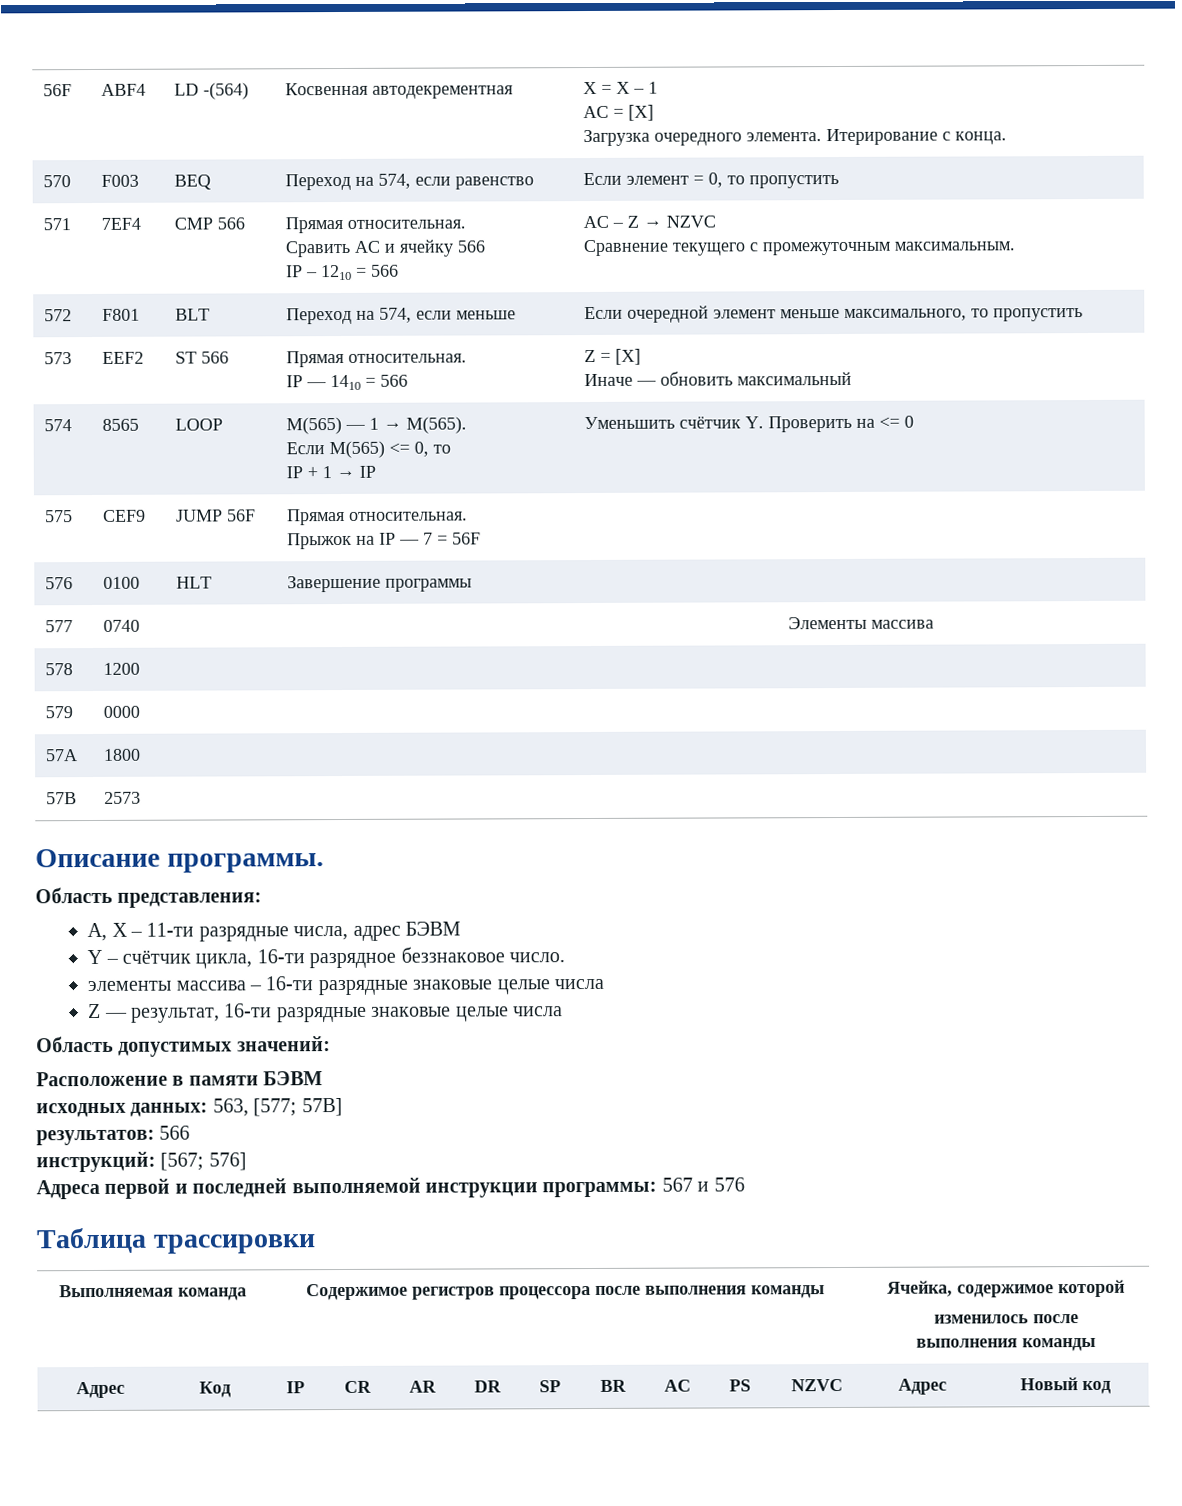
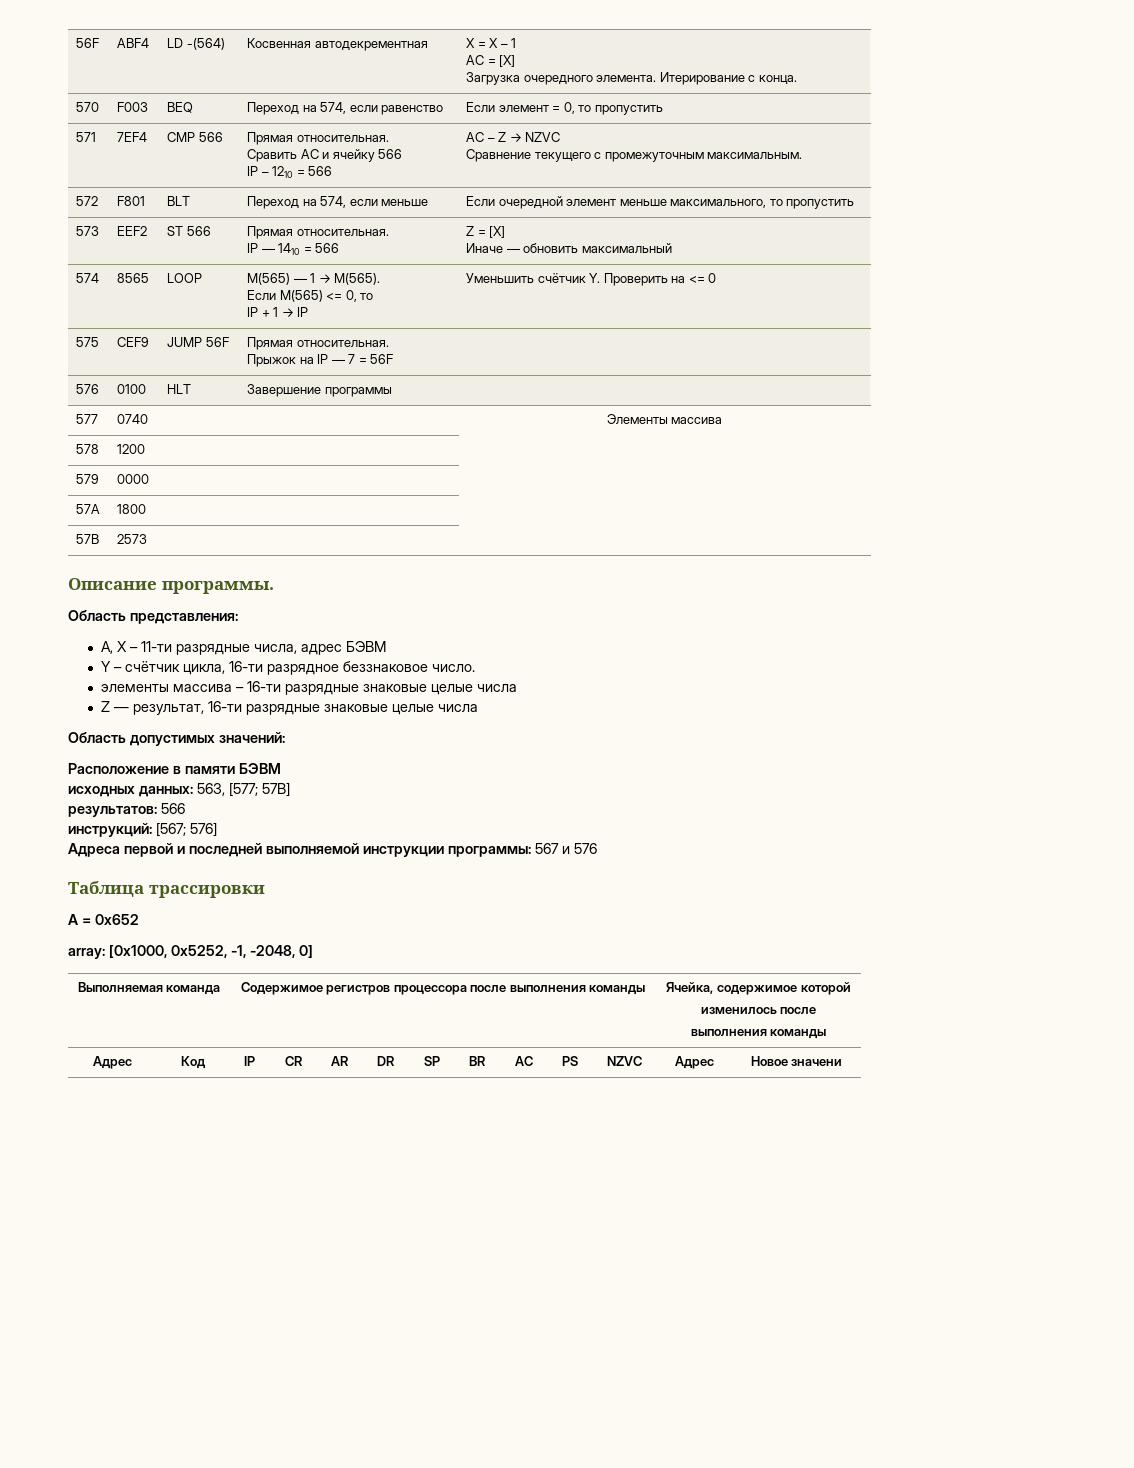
+ A = 0x652
+ array: [0x1000, 0x5252, -1, -2048, 0]
- Адрес | Код | IP | CR | AR | DR | SP | BR | AC | PS | NZVC | Адрес | Новый код
+ Адрес | Код | IP | CR | AR | DR | SP | BR | AC | PS | NZVC | Адрес | Новое значени

